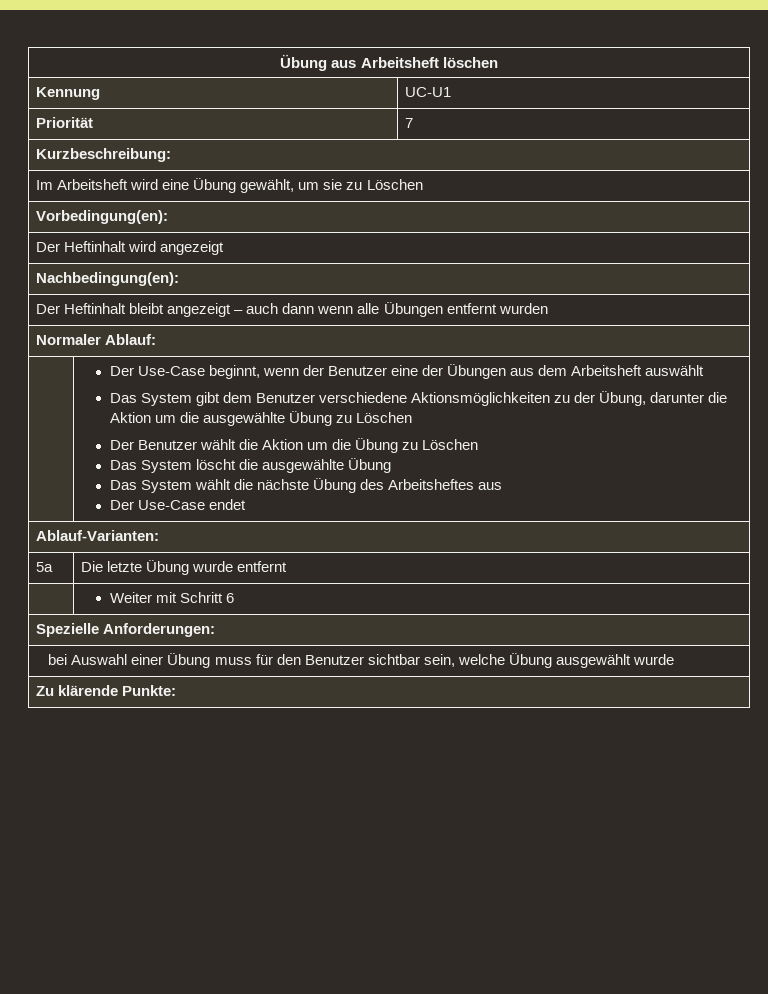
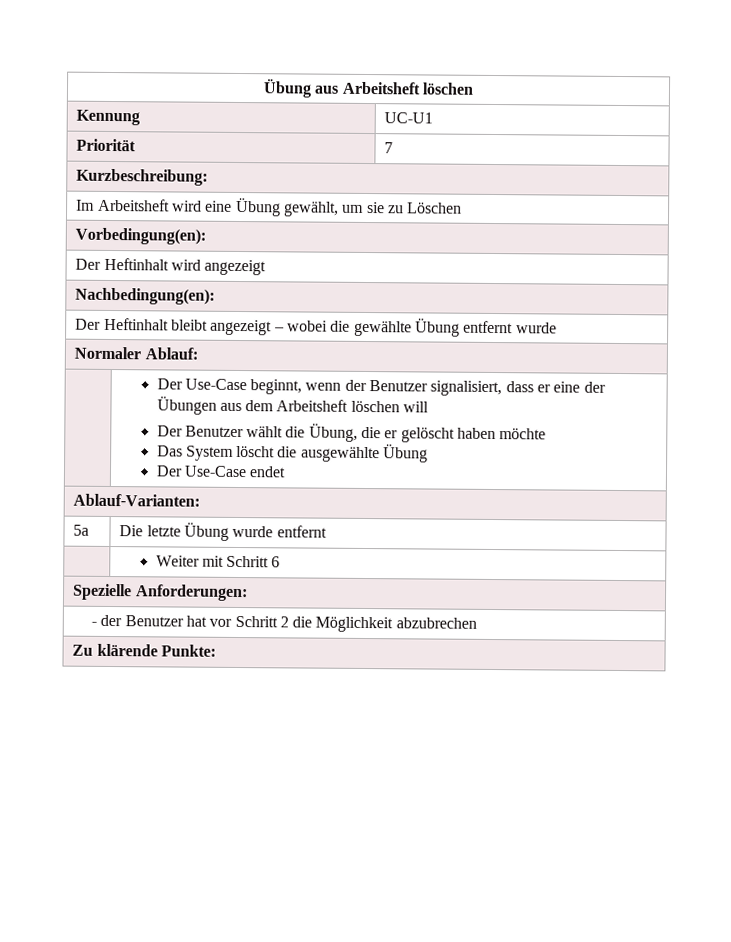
- Der Heftinhalt bleibt angezeigt – auch dann wenn alle Übungen entfernt wurden
+ Der Heftinhalt bleibt angezeigt – wobei die gewählte Übung entfernt wurde
- Der Use-Case beginnt, wenn der Benutzer eine der Übungen aus dem Arbeitsheft auswählt
- Das System gibt dem Benutzer verschiedene Aktionsmöglichkeiten zu der Übung, darunter die Aktion um die ausgewählte Übung zu Löschen
- Der Benutzer wählt die Aktion um die Übung zu Löschen
+ Der Use-Case beginnt, wenn der Benutzer signalisiert, dass er eine der Übungen aus dem Arbeitsheft löschen will
+ Der Benutzer wählt die Übung, die er gelöscht haben möchte
- Das System wählt die nächste Übung des Arbeitsheftes aus
- bei Auswahl einer Übung muss für den Benutzer sichtbar sein, welche Übung ausgewählt wurde
+ - der Benutzer hat vor Schritt 2 die Möglichkeit abzubrechen

